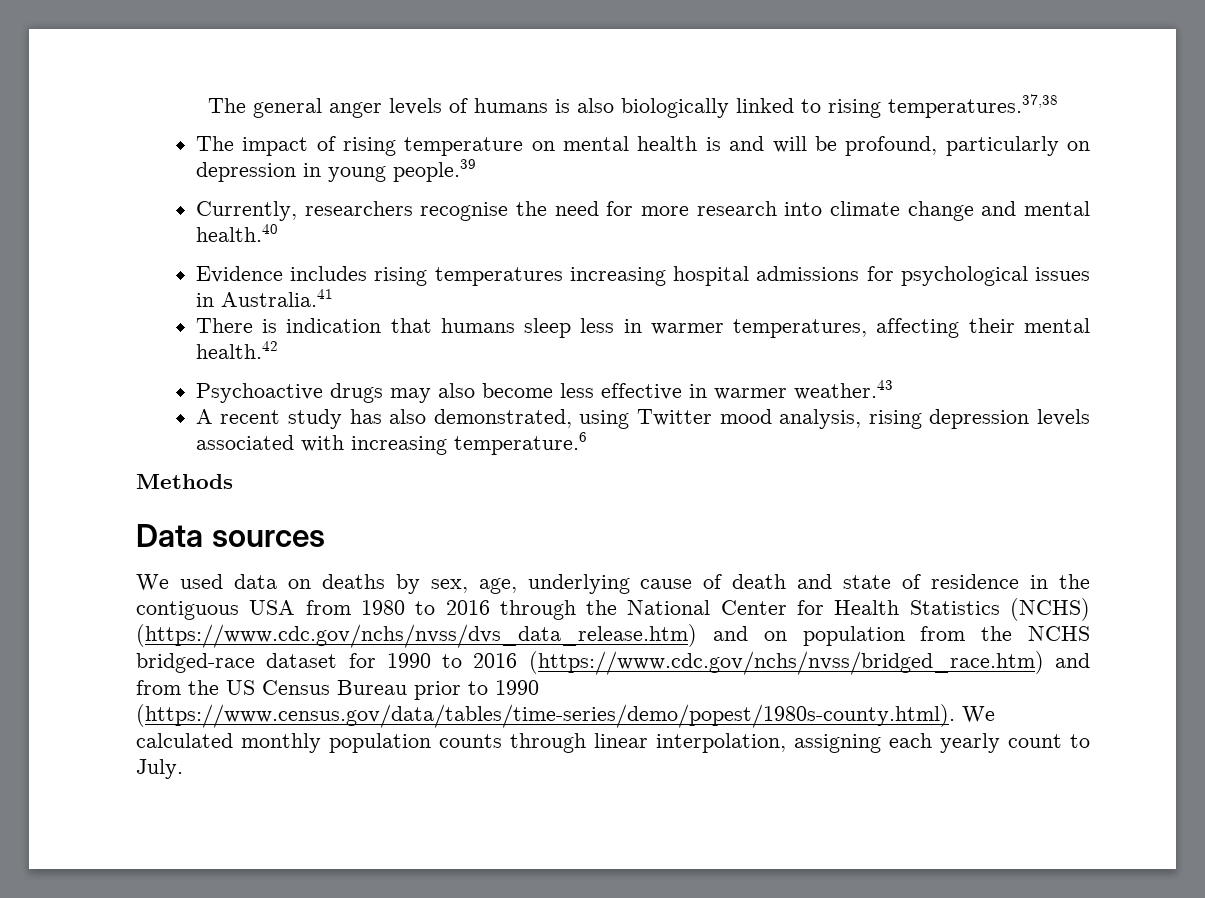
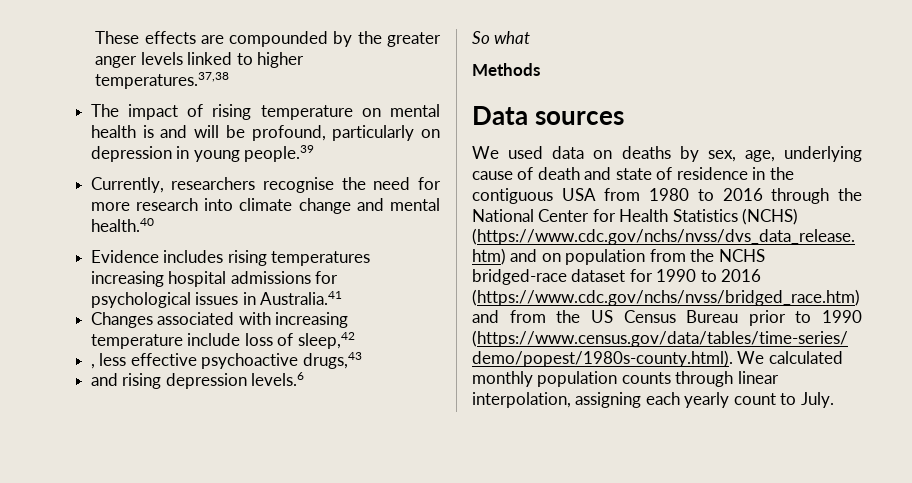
- The general anger levels of humans is also biologically linked to rising temperatures.37,38
+ These effects are compounded by the greater anger levels linked to higher temperatures.37,38
- There is indication that humans sleep less in warmer temperatures, affecting their mental health.42
- Psychoactive drugs may also become less effective in warmer weather.43
- A recent study has also demonstrated, using Twitter mood analysis, rising depression levels associated with increasing temperature.6
+ Changes associated with increasing temperature include loss of sleep,42
+ , less effective psychoactive drugs,43
+ and rising depression levels.6
+ So what

